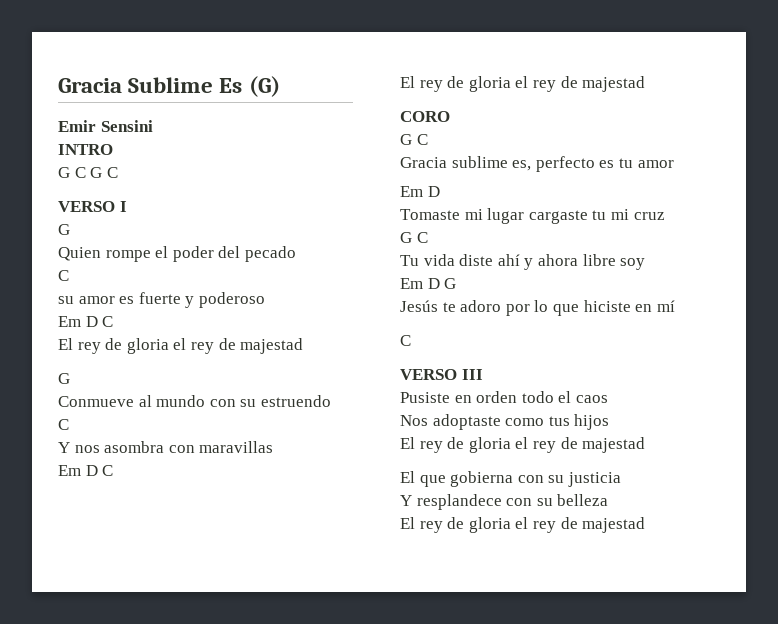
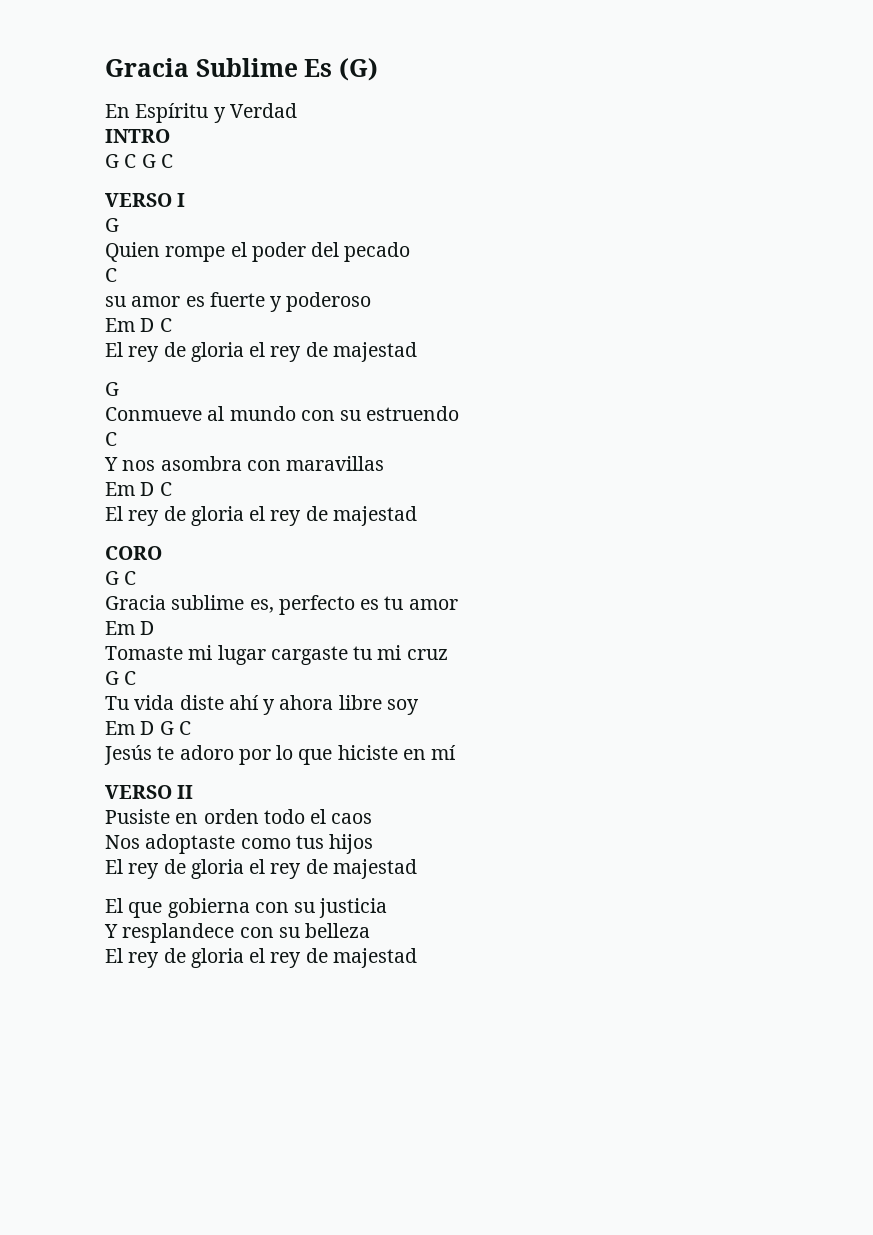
- Emir Sensini
+ En Espíritu y Verdad
- Em D G
+ Em D G C
  Jesús te adoro por lo que hiciste en mí
- C
- VERSO III
+ VERSO II

